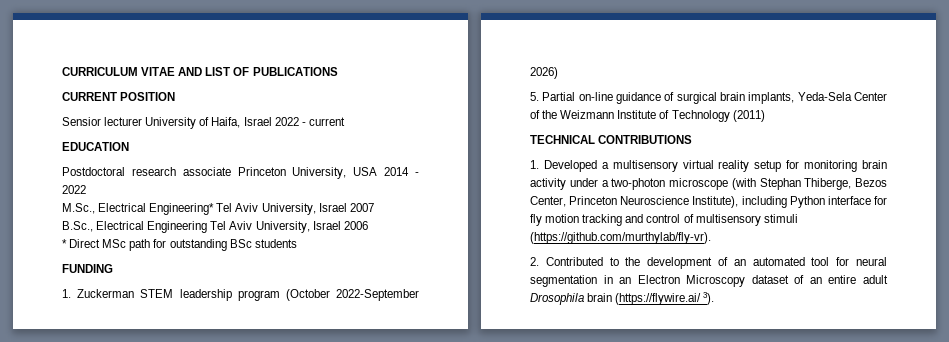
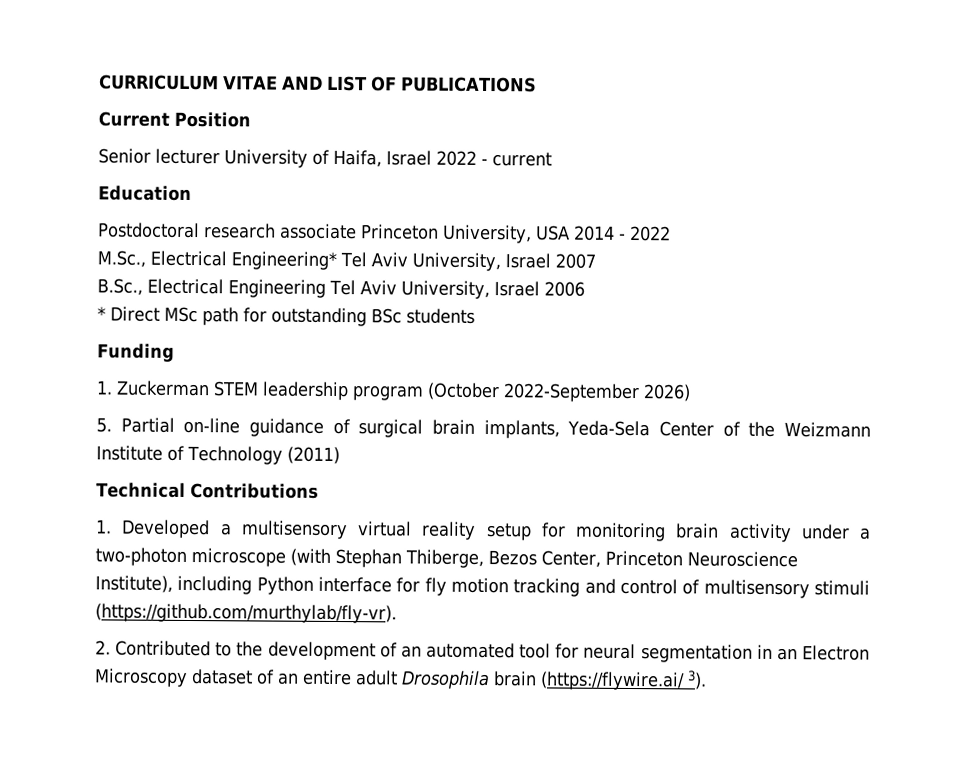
- CURRENT POSITION
- Sensior lecturer University of Haifa, Israel 2022 - current
+ Current Position
+ Senior lecturer University of Haifa, Israel 2022 - current
- EDUCATION
+ Education
- FUNDING
+ Funding
- TECHNICAL CONTRIBUTIONS
+ Technical Contributions

